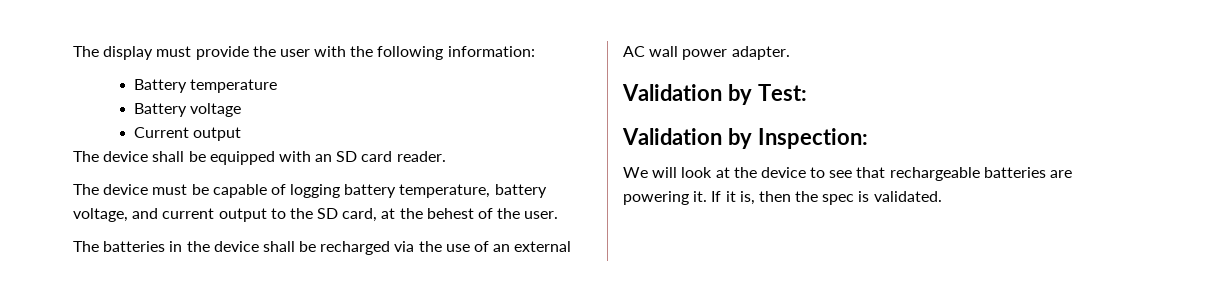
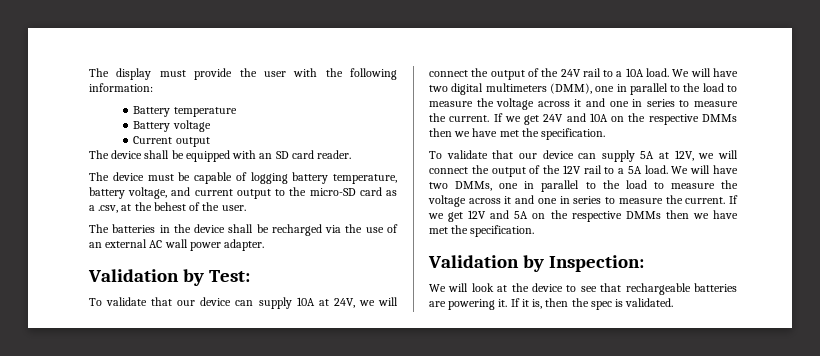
- The device must be capable of logging battery temperature, battery voltage, and current output to the SD card, at the behest of the user.
+ The device must be capable of logging battery temperature, battery voltage, and current output to the micro-SD card as a .csv, at the behest of the user.
+ To validate that our device can supply 10A at 24V, we will connect the output of the 24V rail to a 10A load. We will have two digital multimeters (DMM), one in parallel to the load to measure the voltage across it and one in series to measure the current. If we get 24V and 10A on the respective DMMs then we have met the specification.
+ To validate that our device can supply 5A at 12V, we will connect the output of the 12V rail to a 5A load. We will have two DMMs, one in parallel to the load to measure the voltage across it and one in series to measure the current. If we get 12V and 5A on the respective DMMs then we have met the specification.

